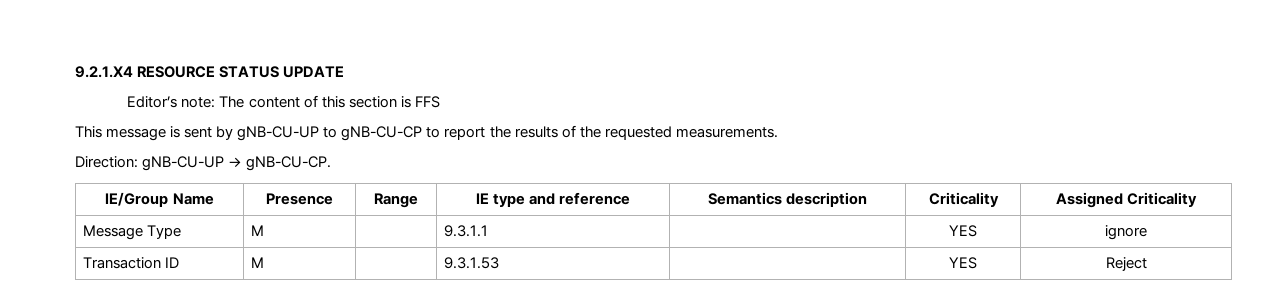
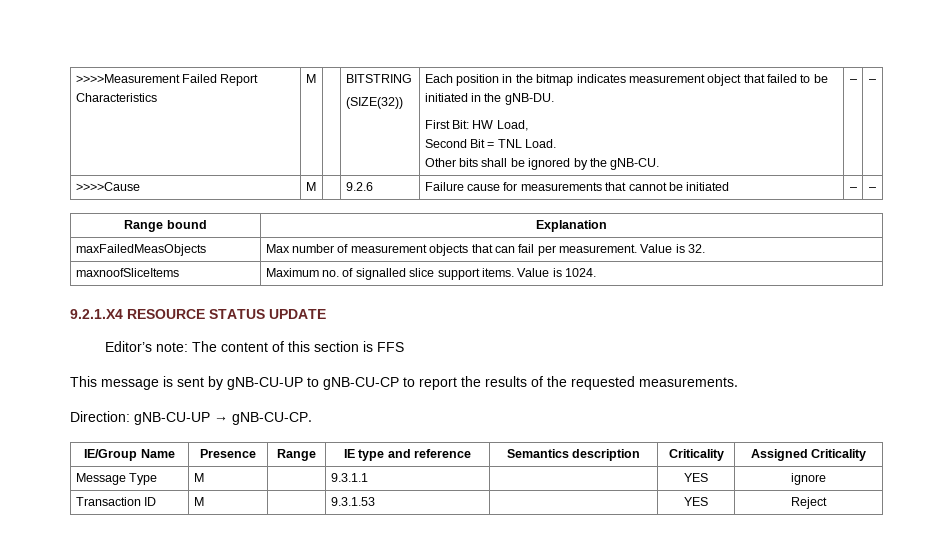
+ >>>>Measurement Failed Report Characteristics | M | | BITSTRING
+ (SIZE(32)) | Each position in the bitmap indicates measurement object that failed to be initiated in the gNB-DU.
+ First Bit: HW Load,
+ Second Bit = TNL Load.
+ Other bits shall be ignored by the gNB-CU. | – | –
+ >>>>Cause | M | | 9.2.6 | Failure cause for measurements that cannot be initiated | – | –
+ Range bound | Explanation
+ maxFailedMeasObjects | Max number of measurement objects that can fail per measurement. Value is 32.
+ maxnoofSliceItems | Maximum no. of signalled slice support items. Value is 1024.

